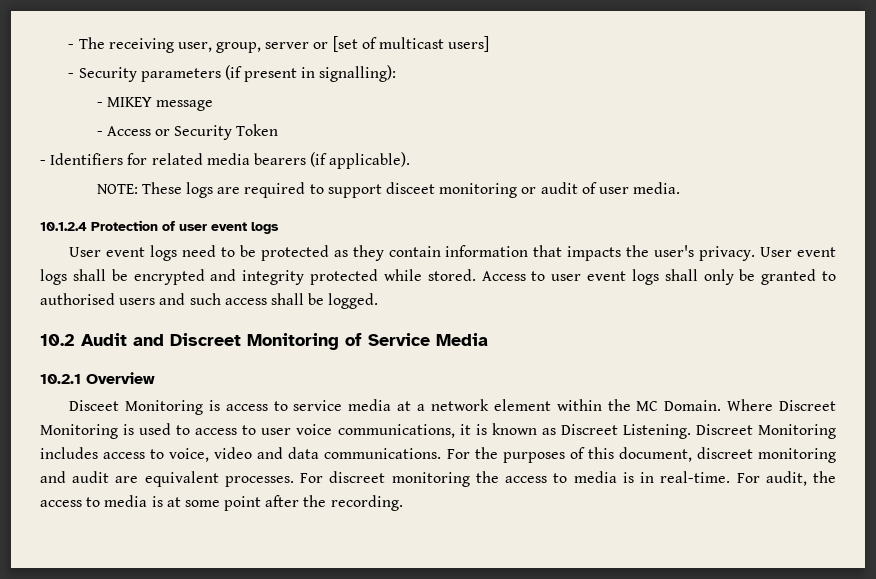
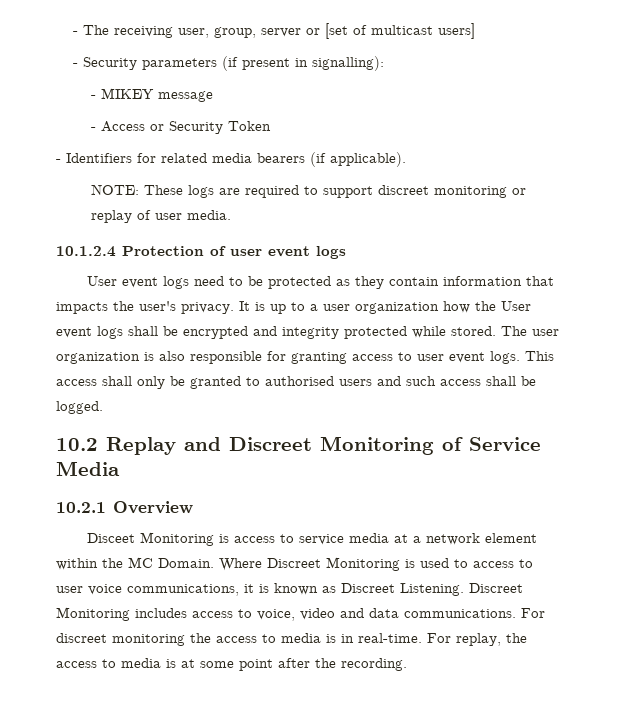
- NOTE: These logs are required to support disceet monitoring or audit of user media.
+ NOTE: These logs are required to support discreet monitoring or replay of user media.
- User event logs shall be encrypted and integrity protected while stored.
+ It is up to a user organization how the User event logs shall be encrypted and integrity protected while stored.
- Access to user event logs shall only be granted to authorised users and such access shall be logged.
+ The user organization is also responsible for granting access to user event logs. This access shall only be granted to authorised users and such access shall be logged.
- 10.2 Audit and Discreet Monitoring of Service Media
+ 10.2 Replay and Discreet Monitoring of Service Media
- For the purposes of this document, discreet monitoring and audit are equivalent processes. For discreet monitoring the access to media is in real-time.
+ For discreet monitoring the access to media is in real-time.
- For audit, the access to media is at some point after the recording.
+ For replay, the access to media is at some point after the recording.

